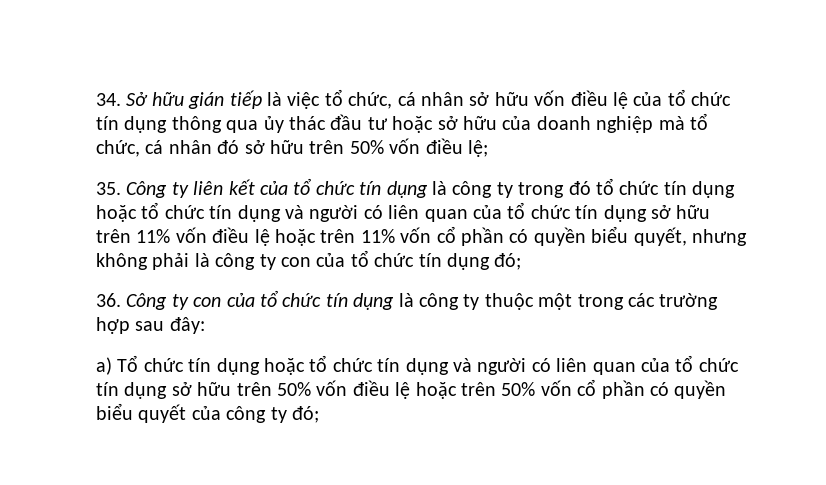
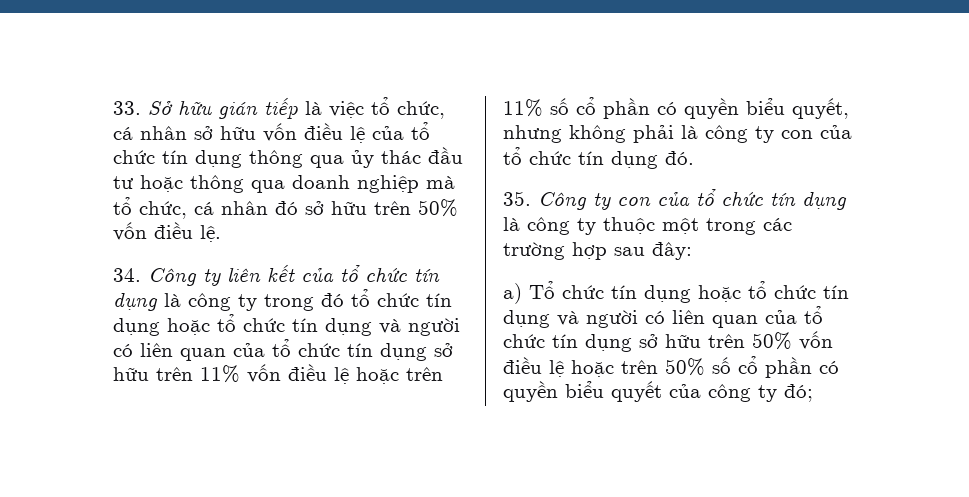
- 34. Sở hữu gián tiếp là việc tổ chức, cá nhân sở hữu vốn điều lệ của tổ chức tín dụng thông qua ủy thác đầu tư hoặc sở hữu của doanh nghiệp mà tổ chức, cá nhân đó sở hữu trên 50% vốn điều lệ;
- 35. Công ty liên kết của tổ chức tín dụng là công ty trong đó tổ chức tín dụng hoặc tổ chức tín dụng và người có liên quan của tổ chức tín dụng sở hữu trên 11% vốn điều lệ hoặc trên 11% vốn cổ phần có quyền biểu quyết, nhưng không phải là công ty con của tổ chức tín dụng đó;
- 36. Công ty con của tổ chức tín dụng là công ty thuộc một trong các trường hợp sau đây:
+ 33. Sở hữu gián tiếp là việc tổ chức, cá nhân sở hữu vốn điều lệ của tổ chức tín dụng thông qua ủy thác đầu tư hoặc thông qua doanh nghiệp mà tổ chức, cá nhân đó sở hữu trên 50% vốn điều lệ.
+ 34. Công ty liên kết của tổ chức tín dụng là công ty trong đó tổ chức tín dụng hoặc tổ chức tín dụng và người có liên quan của tổ chức tín dụng sở hữu trên 11% vốn điều lệ hoặc trên 11% số cổ phần có quyền biểu quyết, nhưng không phải là công ty con của tổ chức tín dụng đó.
+ 35. Công ty con của tổ chức tín dụng là công ty thuộc một trong các trường hợp sau đây:
- a) Tổ chức tín dụng hoặc tổ chức tín dụng và người có liên quan của tổ chức tín dụng sở hữu trên 50% vốn điều lệ hoặc trên 50% vốn cổ phần có quyền biểu quyết của công ty đó;
+ a) Tổ chức tín dụng hoặc tổ chức tín dụng và người có liên quan của tổ chức tín dụng sở hữu trên 50% vốn điều lệ hoặc trên 50% số cổ phần có quyền biểu quyết của công ty đó;

